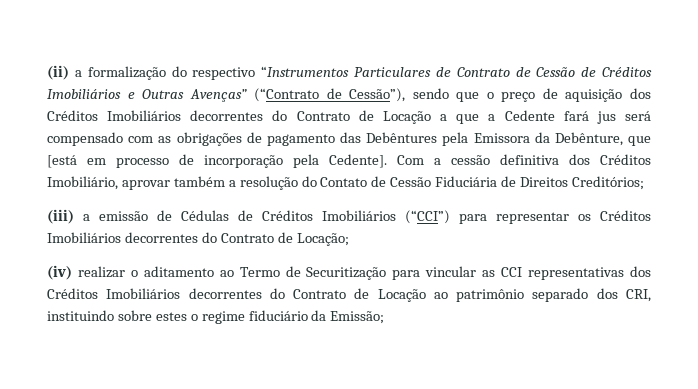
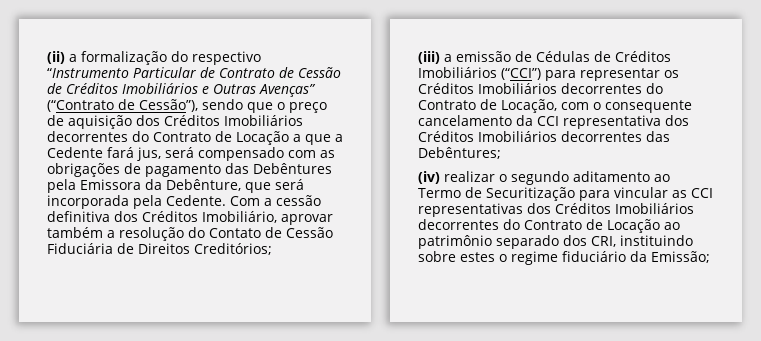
- (ii) a formalização do respectivo “Instrumentos Particulares de Contrato de Cessão de Créditos Imobiliários e Outras Avenças” (“Contrato de Cessão”), sendo que o preço de aquisição dos Créditos Imobiliários decorrentes do Contrato de Locação a que a Cedente fará jus será compensado com as obrigações de pagamento das Debêntures pela Emissora da Debênture, que [está em processo de incorporação pela Cedente].
+ (ii) a formalização do respectivo “Instrumento Particular de Contrato de Cessão de Créditos Imobiliários e Outras Avenças” (“Contrato de Cessão”), sendo que o preço de aquisição dos Créditos Imobiliários decorrentes do Contrato de Locação a que a Cedente fará jus, será compensado com as obrigações de pagamento das Debêntures pela Emissora da Debênture, que será incorporada pela Cedente.
- (iii) a emissão de Cédulas de Créditos Imobiliários (“CCI”) para representar os Créditos Imobiliários decorrentes do Contrato de Locação;
+ (iii) a emissão de Cédulas de Créditos Imobiliários (“CCI”) para representar os Créditos Imobiliários decorrentes do Contrato de Locação, com o consequente cancelamento da CCI representativa dos Créditos Imobiliários decorrentes das Debêntures;
- (iv) realizar o aditamento ao Termo de Securitização para vincular as CCI representativas dos Créditos Imobiliários decorrentes do Contrato de Locação ao patrimônio separado dos CRI, instituindo sobre estes o regime fiduciário da Emissão;
+ (iv) realizar o segundo aditamento ao Termo de Securitização para vincular as CCI representativas dos Créditos Imobiliários decorrentes do Contrato de Locação ao patrimônio separado dos CRI, instituindo sobre estes o regime fiduciário da Emissão;

